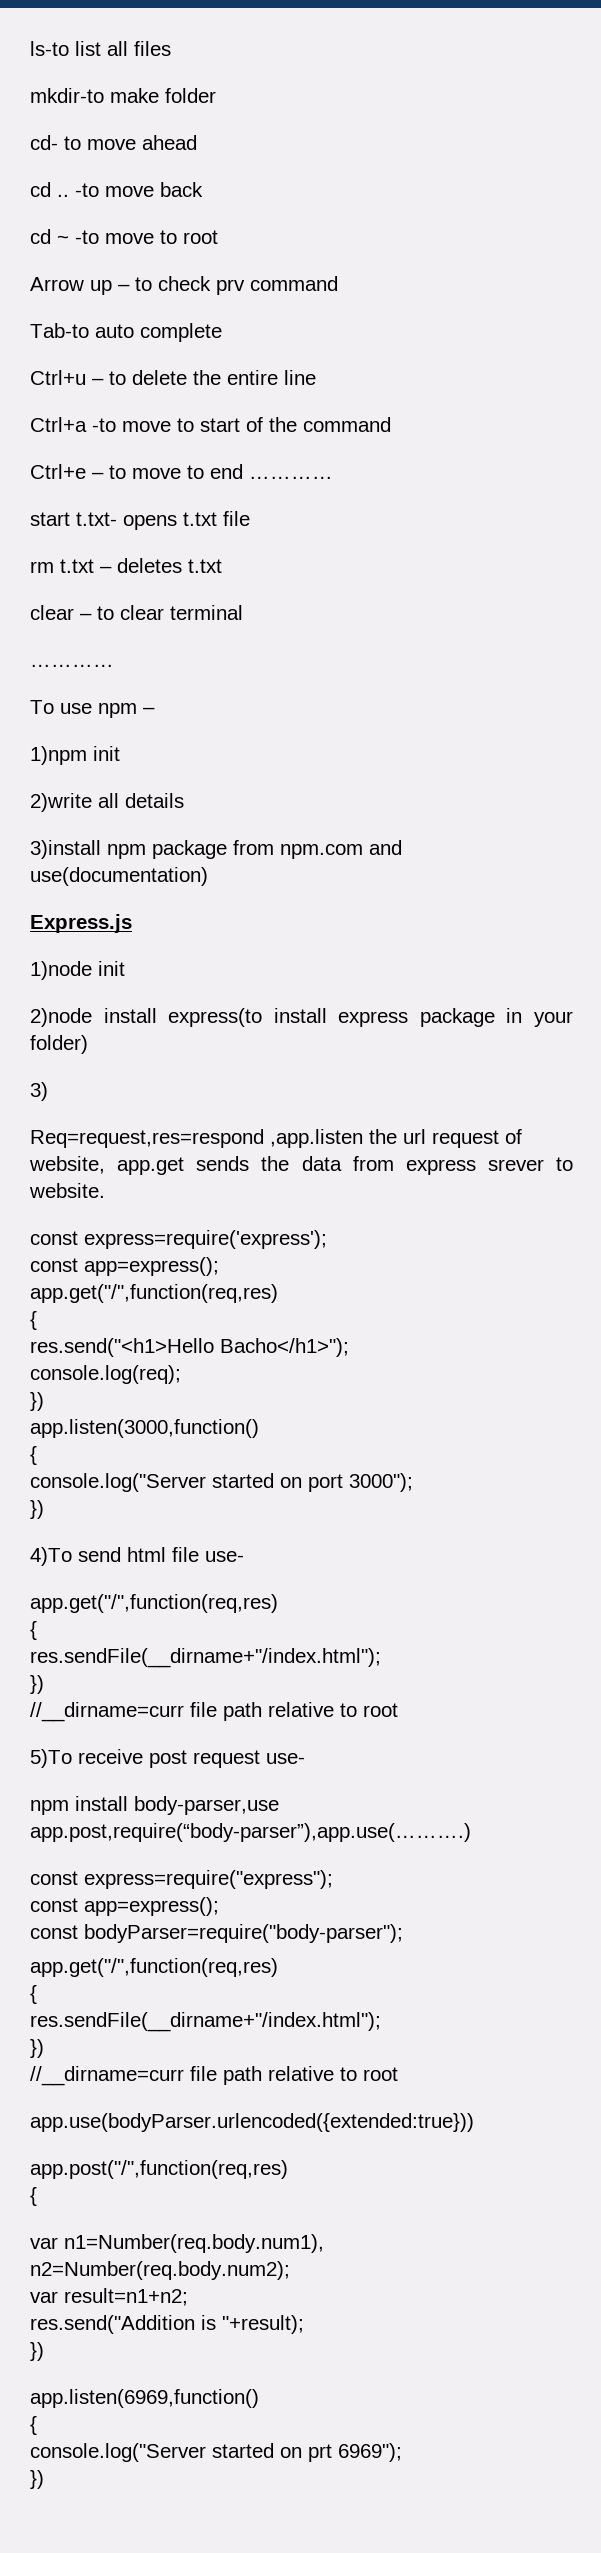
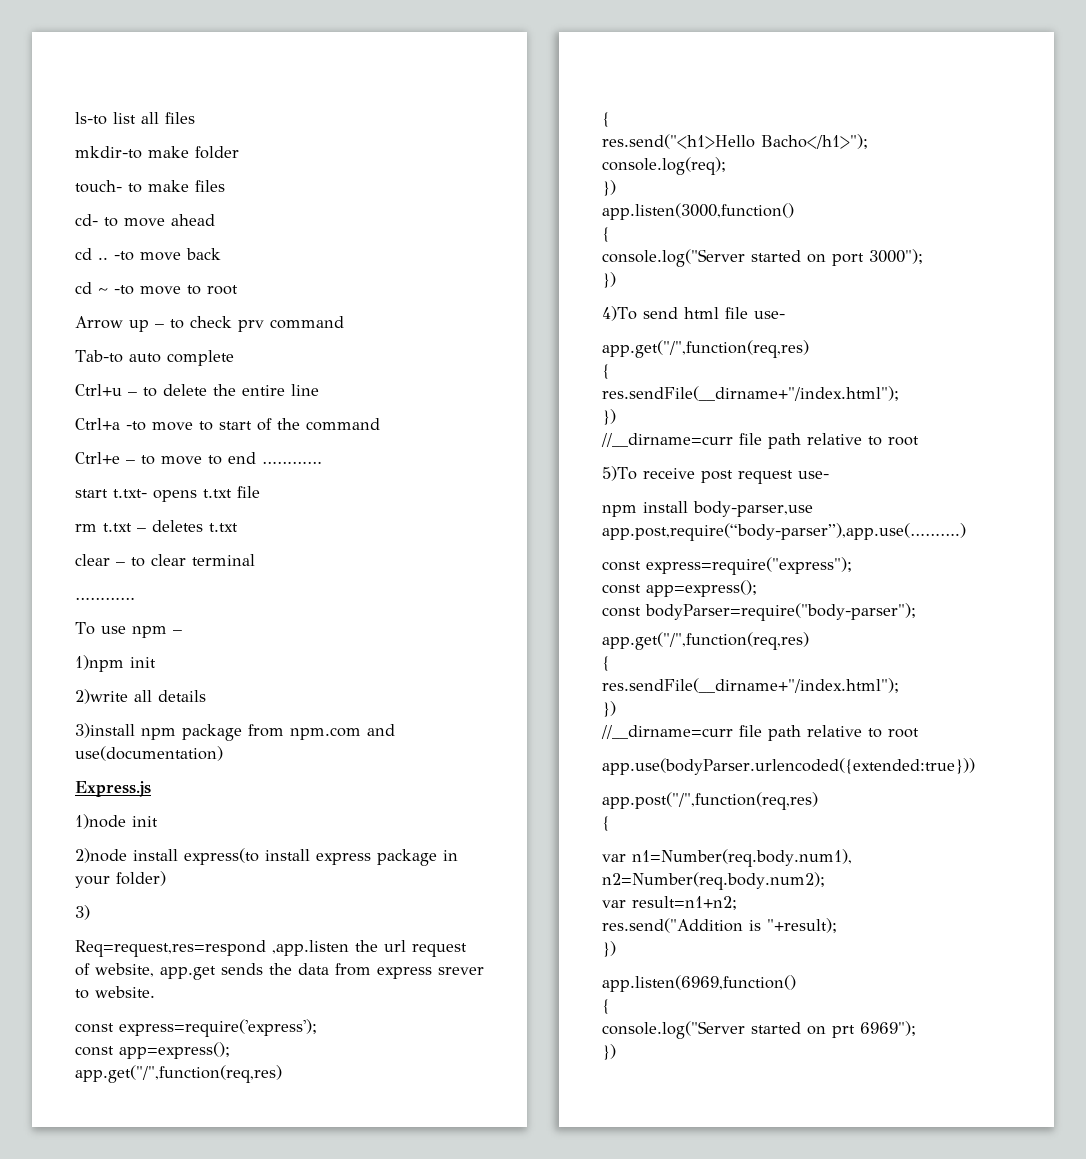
+ touch- to make files

